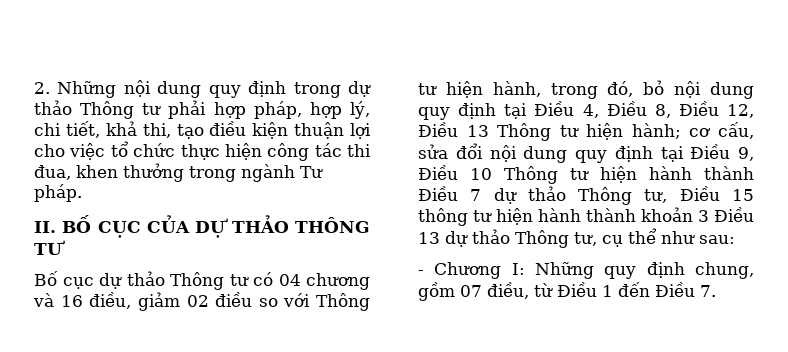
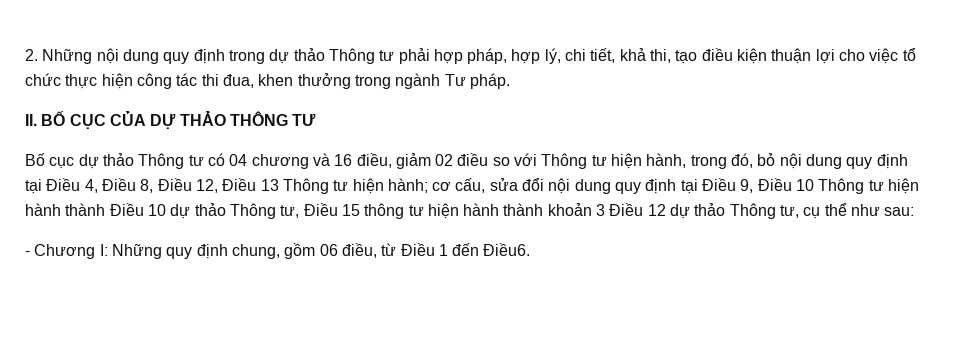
- cơ cấu, sửa đổi nội dung quy định tại Điều 9, Điều 10 Thông tư hiện hành thành Điều 7 dự thảo Thông tư, Điều 15 thông tư hiện hành thành khoản 3 Điều 13 dự thảo Thông tư, cụ thể như sau:
+ cơ cấu, sửa đổi nội dung quy định tại Điều 9, Điều 10 Thông tư hiện hành thành Điều 10 dự thảo Thông tư, Điều 15 thông tư hiện hành thành khoản 3 Điều 12 dự thảo Thông tư, cụ thể như sau:
- - Chương I: Những quy định chung, gồm 07 điều, từ Điều 1 đến Điều 7.
+ - Chương I: Những quy định chung, gồm 06 điều, từ Điều 1 đến Điều6.

